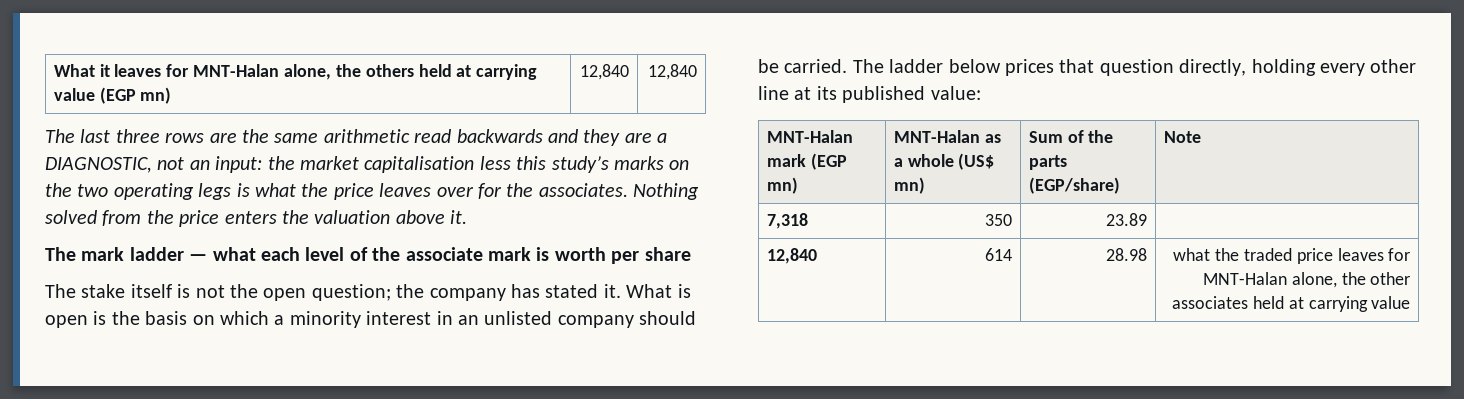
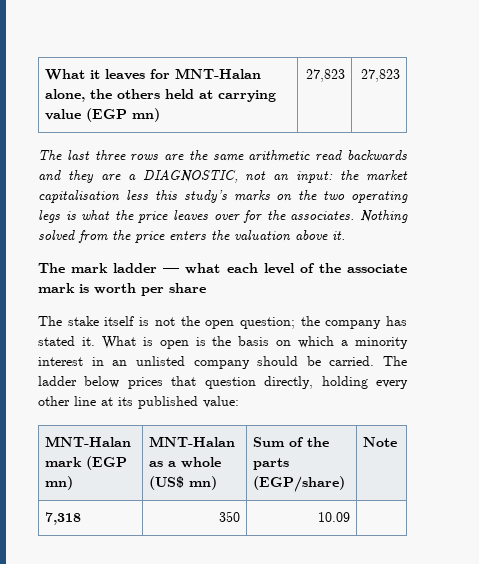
- What it leaves for MNT-Halan alone, the others held at carrying value (EGP mn) | 12,840 | 12,840
+ What it leaves for MNT-Halan alone, the others held at carrying value (EGP mn) | 27,823 | 27,823
- 7,318 | 350 | 23.89 |
- 12,840 | 614 | 28.98 | what the traded price leaves for MNT-Halan alone, the other associates held at carrying value
+ 7,318 | 350 | 10.09 |

